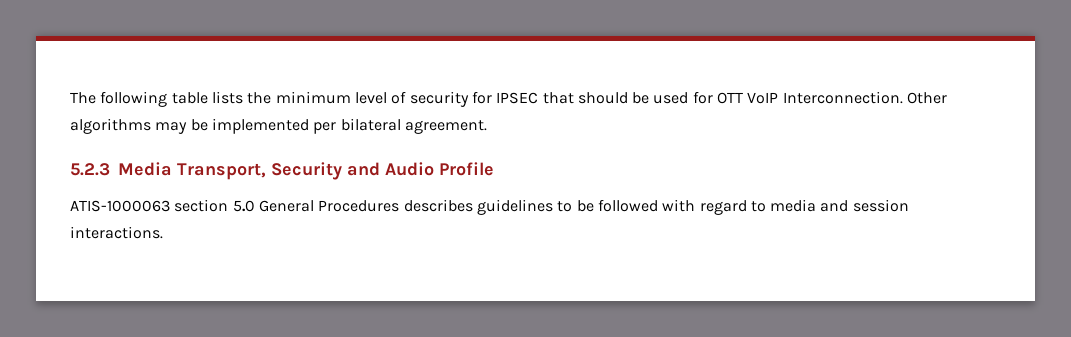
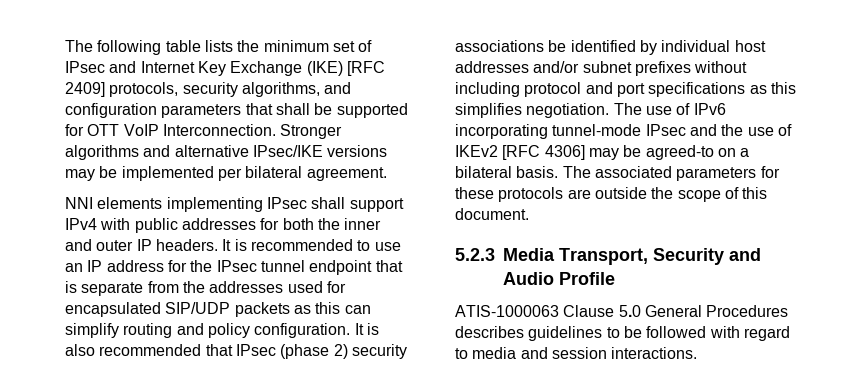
- The following table lists the minimum level of security for IPSEC that should be used for OTT VoIP Interconnection. Other algorithms may be implemented per bilateral agreement.
+ The following table lists the minimum set of IPsec and Internet Key Exchange (IKE) [RFC 2409] protocols, security algorithms, and configuration parameters that shall be supported for OTT VoIP Interconnection. Stronger algorithms and alternative IPsec/IKE versions may be implemented per bilateral agreement.
+ NNI elements implementing IPsec shall support IPv4 with public addresses for both the inner and outer IP headers. It is recommended to use an IP address for the IPsec tunnel endpoint that is separate from the addresses used for encapsulated SIP/UDP packets as this can simplify routing and policy configuration. It is also recommended that IPsec (phase 2) security associations be identified by individual host addresses and/or subnet prefixes without including protocol and port specifications as this simplifies negotiation. The use of IPv6 incorporating tunnel-mode IPsec and the use of IKEv2 [RFC 4306] may be agreed-to on a bilateral basis. The associated parameters for these protocols are outside the scope of this document.
- ATIS-1000063 section 5.0 General Procedures describes guidelines to be followed with regard to media and session interactions.
+ ATIS-1000063 Clause 5.0 General Procedures describes guidelines to be followed with regard to media and session interactions.

